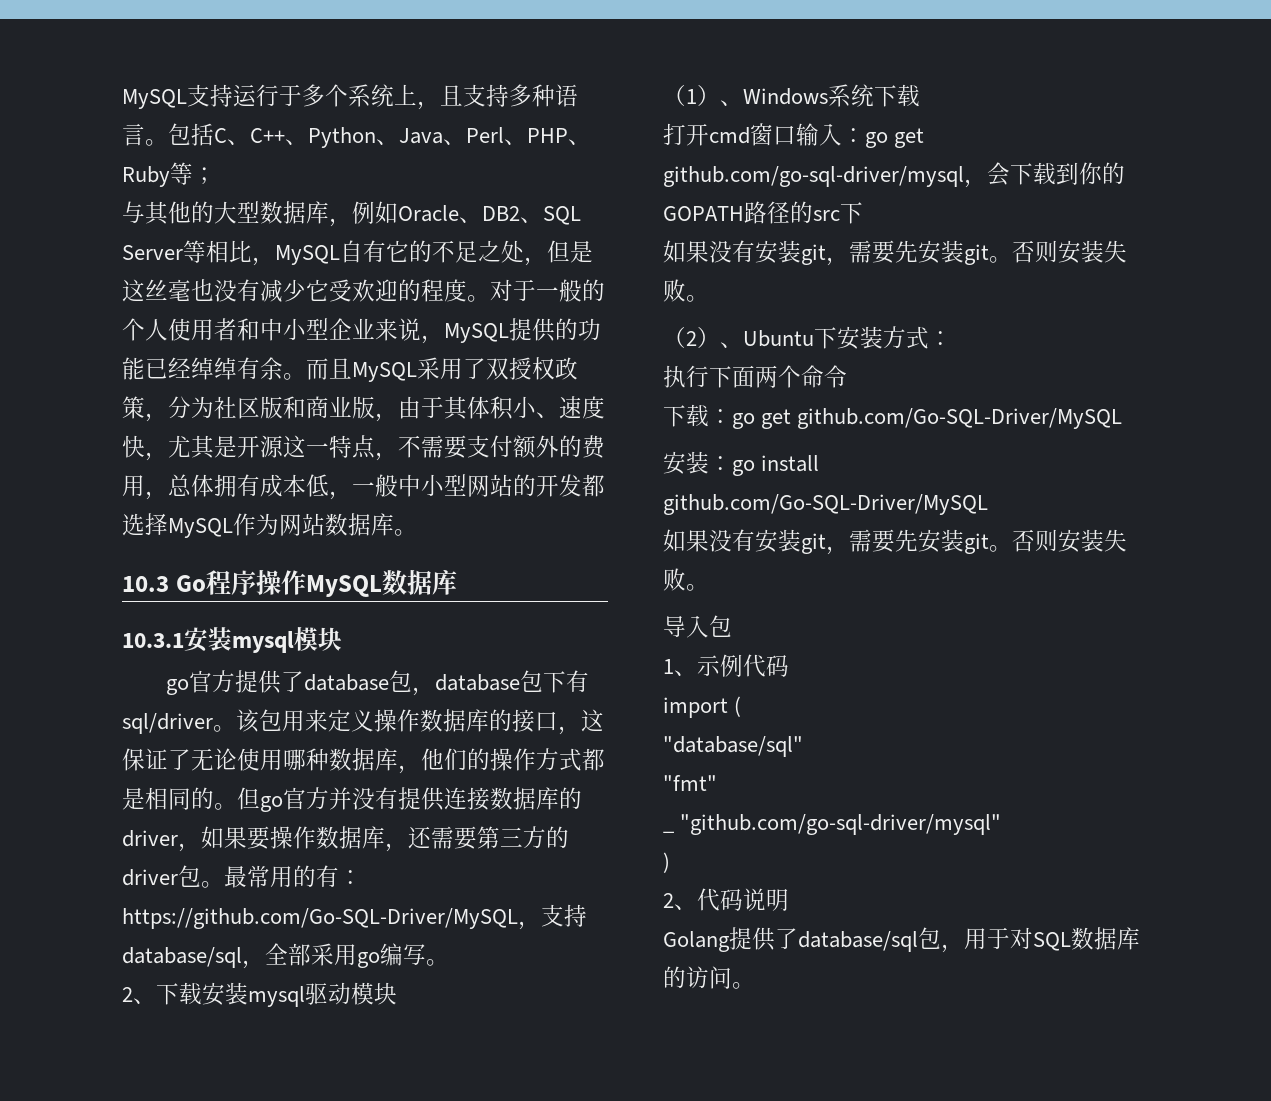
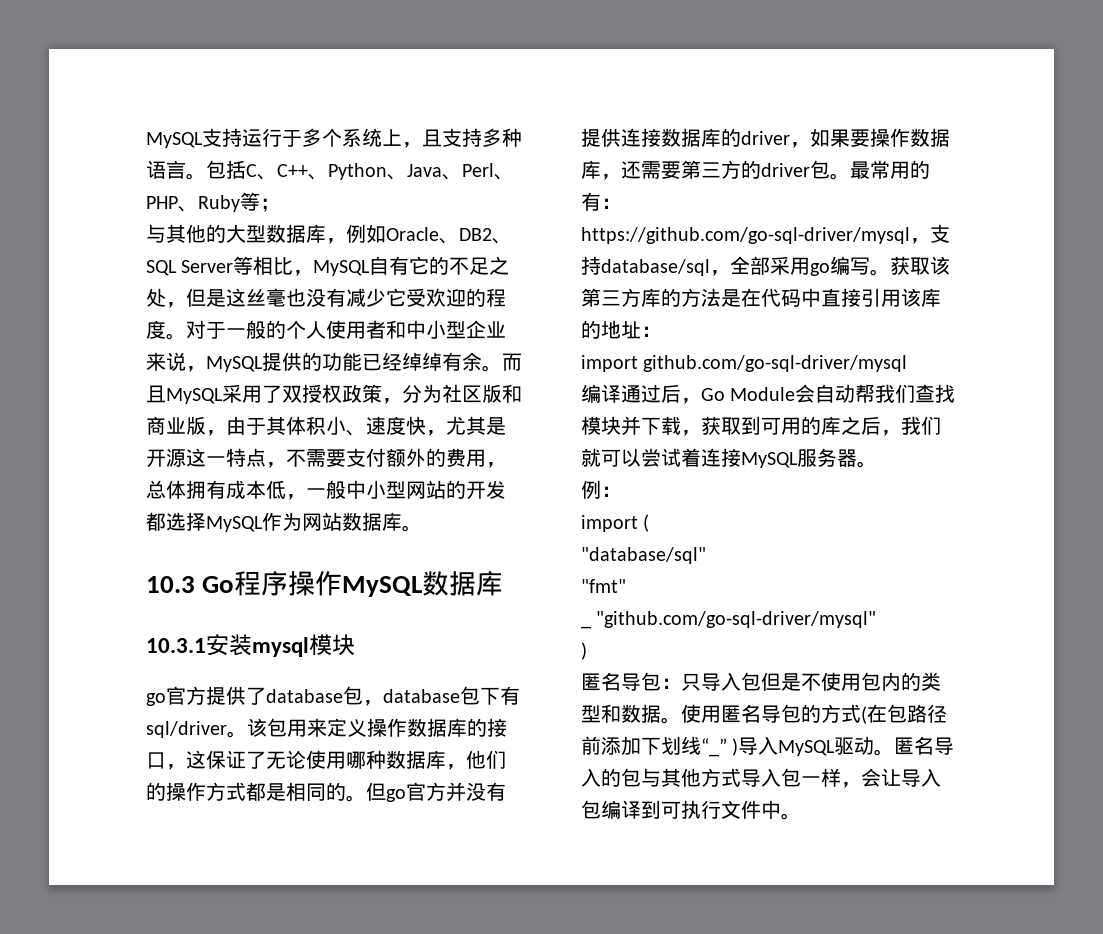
- 最常用的有：https://github.com/Go-SQL-Driver/MySQL，支持database/sql，全部采用go编写。
- 2、下载安装mysql驱动模块
- （1）、Windows系统下载
- 打开cmd窗口输入：go get github.com/go-sql-driver/mysql，会下载到你的GOPATH路径的src下
- 如果没有安装git，需要先安装git。否则安装失败。
- （2）、Ubuntu下安装方式：
- 执行下面两个命令
- 下载：go get github.com/Go-SQL-Driver/MySQL
- 安装：go install github.com/Go-SQL-Driver/MySQL
- 如果没有安装git，需要先安装git。否则安装失败。
- 导入包
- 1、示例代码
+ 最常用的有：https://github.com/go-sql-driver/mysql，支持database/sql，全部采用go编写。获取该第三方库的方法是在代码中直接引用该库的地址：
+ import github.com/go-sql-driver/mysql
+ 编译通过后，Go Module会自动帮我们查找模块并下载，获取到可用的库之后，我们就可以尝试着连接MySQL服务器。
+ 例：
- 2、代码说明
- Golang提供了database/sql包，用于对SQL数据库的访问。
+ 匿名导包：只导入包但是不使用包内的类型和数据。使用匿名导包的方式(在包路径前添加下划线“_” )导入MySQL驱动。匿名导入的包与其他方式导入包一样，会让导入包编译到可执行文件中。

